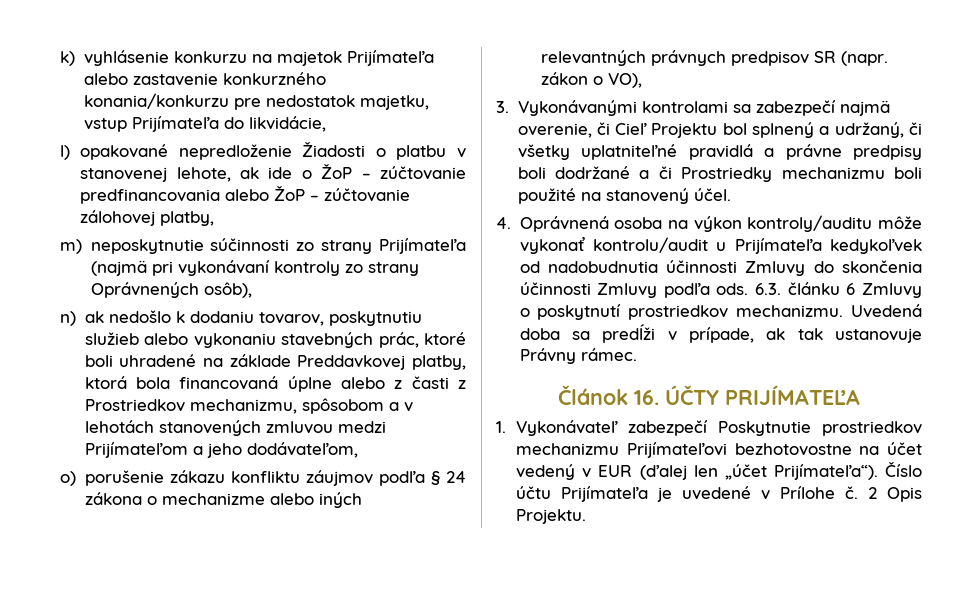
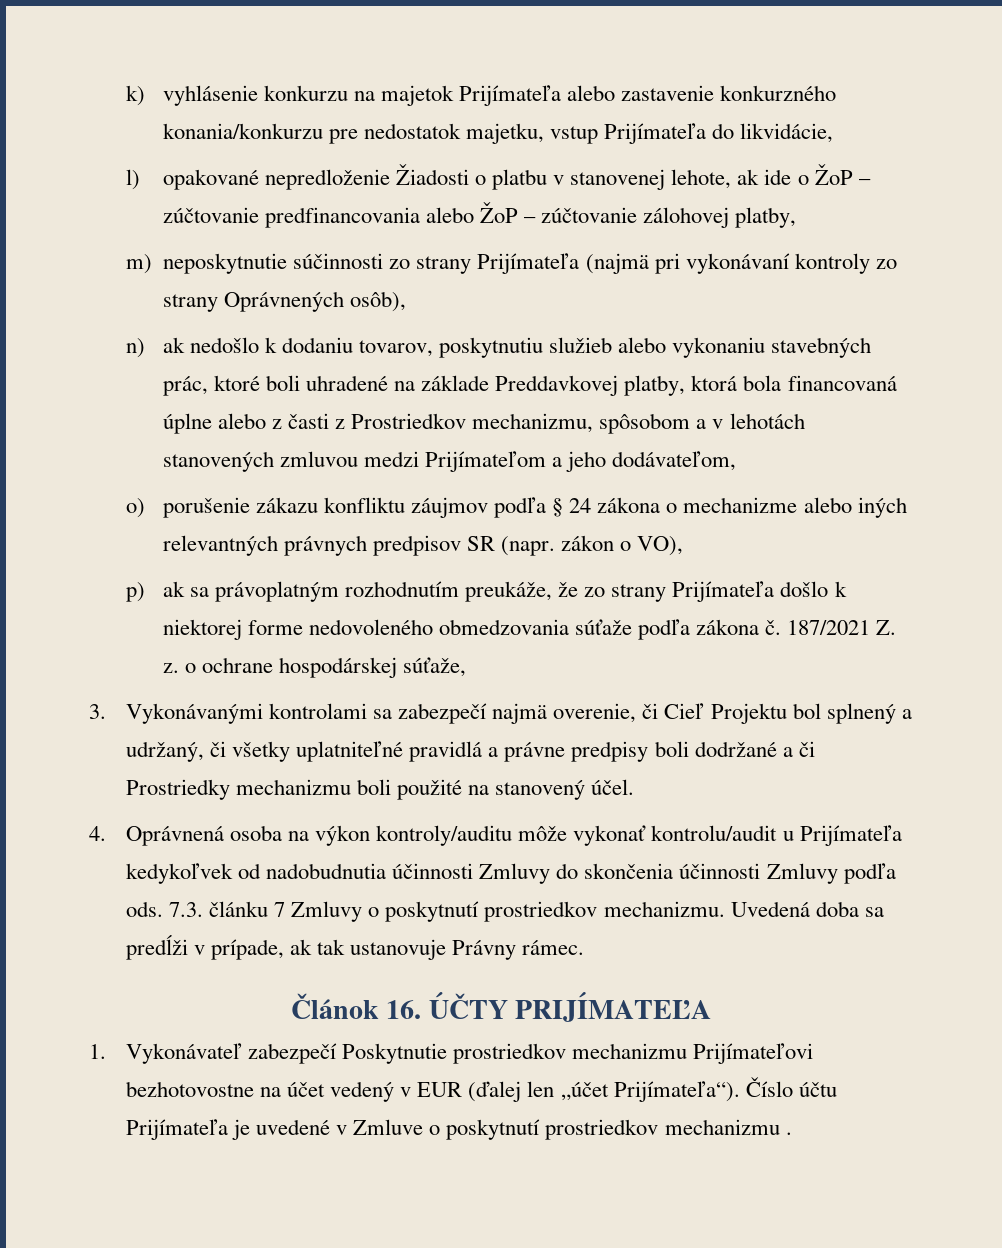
+ p) ak sa právoplatným rozhodnutím preukáže, že zo strany Prijímateľa došlo k niektorej forme nedovoleného obmedzovania súťaže podľa zákona č. 187/2021 Z. z. o ochrane hospodárskej súťaže,
- 6.3. článku 6 Zmluvy o poskytnutí prostriedkov mechanizmu.
+ 7.3. článku 7 Zmluvy o poskytnutí prostriedkov mechanizmu.
- Číslo účtu Prijímateľa je uvedené v Prílohe č. 2 Opis Projektu.
+ Číslo účtu Prijímateľa je uvedené v Zmluve o poskytnutí prostriedkov mechanizmu .

